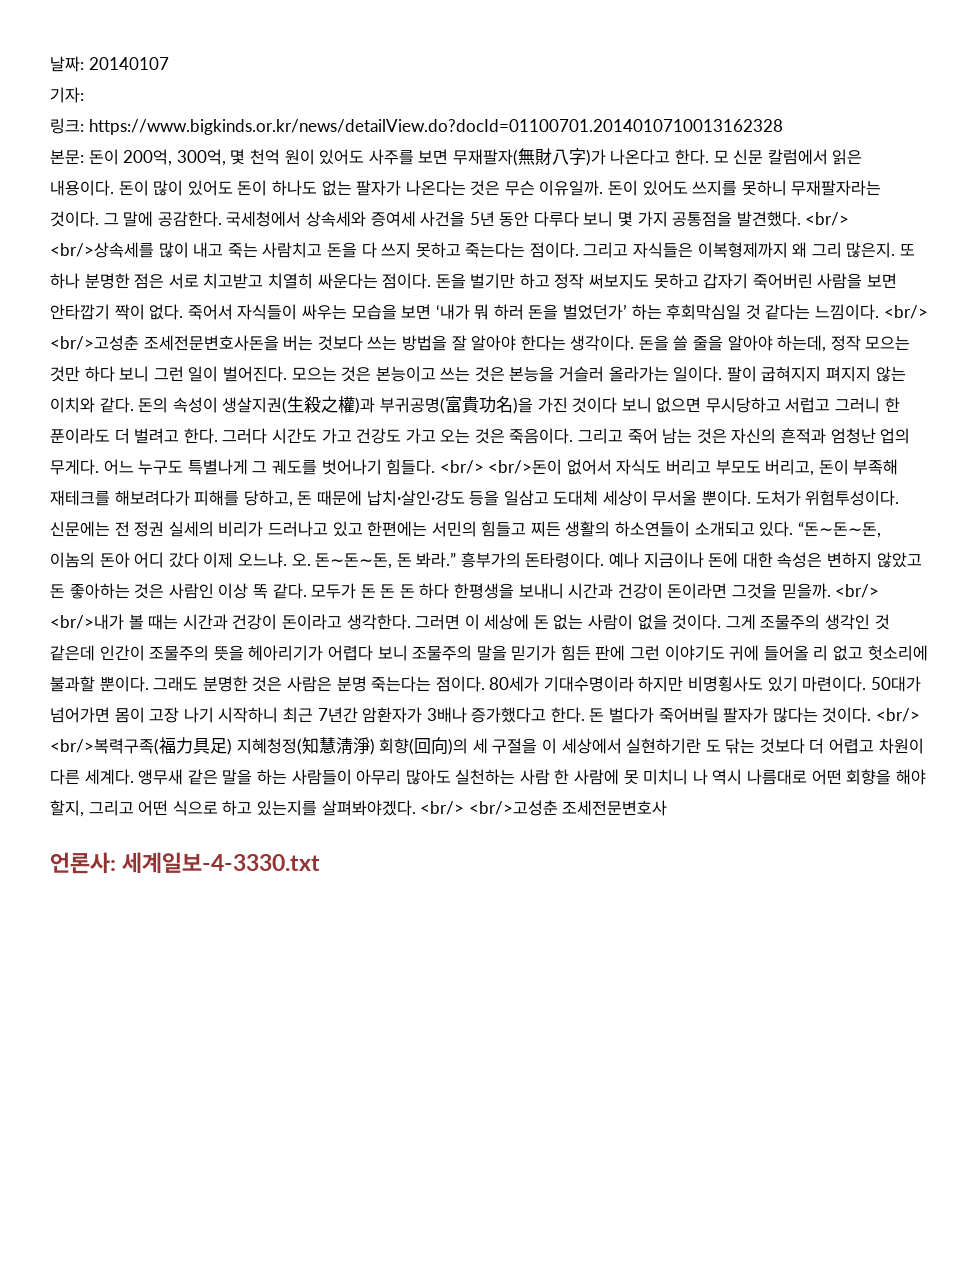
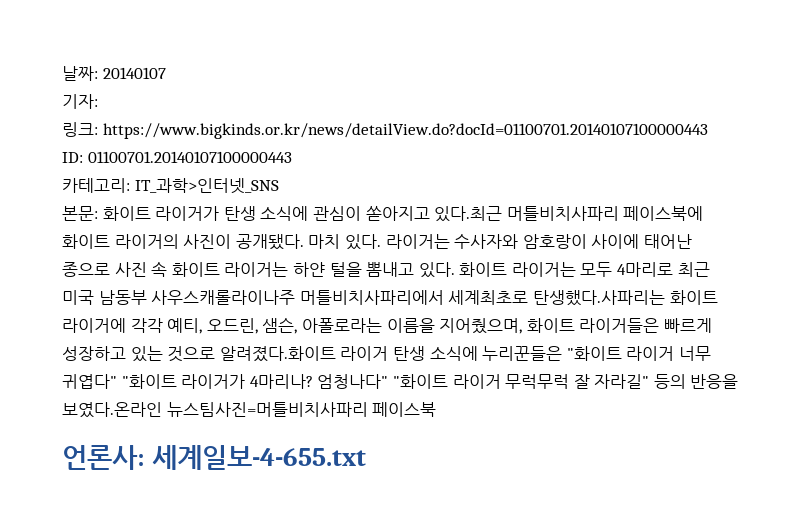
- 링크: https://www.bigkinds.or.kr/news/detailView.do?docId=01100701.2014010710013162328
- 본문: 돈이 200억, 300억, 몇 천억 원이 있어도 사주를 보면 무재팔자(無財八字)가 나온다고 한다. 모 신문 칼럼에서 읽은 내용이다. 돈이 많이 있어도 돈이 하나도 없는 팔자가 나온다는 것은 무슨 이유일까. 돈이 있어도 쓰지를 못하니 무재팔자라는 것이다. 그 말에 공감한다. 국세청에서 상속세와 증여세 사건을 5년 동안 다루다 보니 몇 가지 공통점을 발견했다. <br/> <br/>상속세를 많이 내고 죽는 사람치고 돈을 다 쓰지 못하고 죽는다는 점이다. 그리고 자식들은 이복형제까지 왜 그리 많은지. 또 하나 분명한 점은 서로 치고받고 치열히 싸운다는 점이다. 돈을 벌기만 하고 정작 써보지도 못하고 갑자기 죽어버린 사람을 보면 안타깝기 짝이 없다. 죽어서 자식들이 싸우는 모습을 보면 ‘내가 뭐 하러 돈을 벌었던가’ 하는 후회막심일 것 같다는 느낌이다. <br/> <br/>고성춘 조세전문변호사돈을 버는 것보다 쓰는 방법을 잘 알아야 한다는 생각이다. 돈을 쓸 줄을 알아야 하는데, 정작 모으는 것만 하다 보니 그런 일이 벌어진다. 모으는 것은 본능이고 쓰는 것은 본능을 거슬러 올라가는 일이다. 팔이 굽혀지지 펴지지 않는 이치와 같다. 돈의 속성이 생살지권(生殺之權)과 부귀공명(富貴功名)을 가진 것이다 보니 없으면 무시당하고 서럽고 그러니 한 푼이라도 더 벌려고 한다. 그러다 시간도 가고 건강도 가고 오는 것은 죽음이다. 그리고 죽어 남는 것은 자신의 흔적과 엄청난 업의 무게다. 어느 누구도 특별나게 그 궤도를 벗어나기 힘들다. <br/> <br/>돈이 없어서 자식도 버리고 부모도 버리고, 돈이 부족해 재테크를 해보려다가 피해를 당하고, 돈 때문에 납치·살인·강도 등을 일삼고 도대체 세상이 무서울 뿐이다. 도처가 위험투성이다. 신문에는 전 정권 실세의 비리가 드러나고 있고 한편에는 서민의 힘들고 찌든 생활의 하소연들이 소개되고 있다. “돈∼돈∼돈, 이놈의 돈아 어디 갔다 이제 오느냐. 오. 돈∼돈∼돈, 돈 봐라.” 흥부가의 돈타령이다. 예나 지금이나 돈에 대한 속성은 변하지 않았고 돈 좋아하는 것은 사람인 이상 똑 같다. 모두가 돈 돈 돈 하다 한평생을 보내니 시간과 건강이 돈이라면 그것을 믿을까. <br/> <br/>내가 볼 때는 시간과 건강이 돈이라고 생각한다. 그러면 이 세상에 돈 없는 사람이 없을 것이다. 그게 조물주의 생각인 것 같은데 인간이 조물주의 뜻을 헤아리기가 어렵다 보니 조물주의 말을 믿기가 힘든 판에 그런 이야기도 귀에 들어올 리 없고 헛소리에 불과할 뿐이다. 그래도 분명한 것은 사람은 분명 죽는다는 점이다. 80세가 기대수명이라 하지만 비명횡사도 있기 마련이다. 50대가 넘어가면 몸이 고장 나기 시작하니 최근 7년간 암환자가 3배나 증가했다고 한다. 돈 벌다가 죽어버릴 팔자가 많다는 것이다. <br/> <br/>복력구족(福力具足) 지혜청정(知慧淸淨) 회향(回向)의 세 구절을 이 세상에서 실현하기란 도 닦는 것보다 더 어렵고 차원이 다른 세계다. 앵무새 같은 말을 하는 사람들이 아무리 많아도 실천하는 사람 한 사람에 못 미치니 나 역시 나름대로 어떤 회향을 해야 할지, 그리고 어떤 식으로 하고 있는지를 살펴봐야겠다. <br/> <br/>고성춘 조세전문변호사
+ 링크: https://www.bigkinds.or.kr/news/detailView.do?docId=01100701.20140107100000443
+ ID: 01100701.20140107100000443
+ 카테고리: IT_과학>인터넷_SNS
+ 본문: 화이트 라이거가 탄생 소식에 관심이 쏟아지고 있다.최근 머틀비치사파리 페이스북에 화이트 라이거의 사진이 공개됐다. 마치 있다. 라이거는 수사자와 암호랑이 사이에 태어난 종으로 사진 속 화이트 라이거는 하얀 털을 뽐내고 있다. 화이트 라이거는 모두 4마리로 최근 미국 남동부 사우스캐롤라이나주 머틀비치사파리에서 세계최초로 탄생했다.사파리는 화이트 라이거에 각각 예티, 오드린, 샘슨, 아폴로라는 이름을 지어줬으며, 화이트 라이거들은 빠르게 성장하고 있는 것으로 알려졌다.화이트 라이거 탄생 소식에 누리꾼들은 "화이트 라이거 너무 귀엽다" "화이트 라이거가 4마리나? 엄청나다" "화이트 라이거 무럭무럭 잘 자라길" 등의 반응을 보였다.온라인 뉴스팀사진=머틀비치사파리 페이스북
- 언론사: 세계일보-4-3330.txt
+ 언론사: 세계일보-4-655.txt

